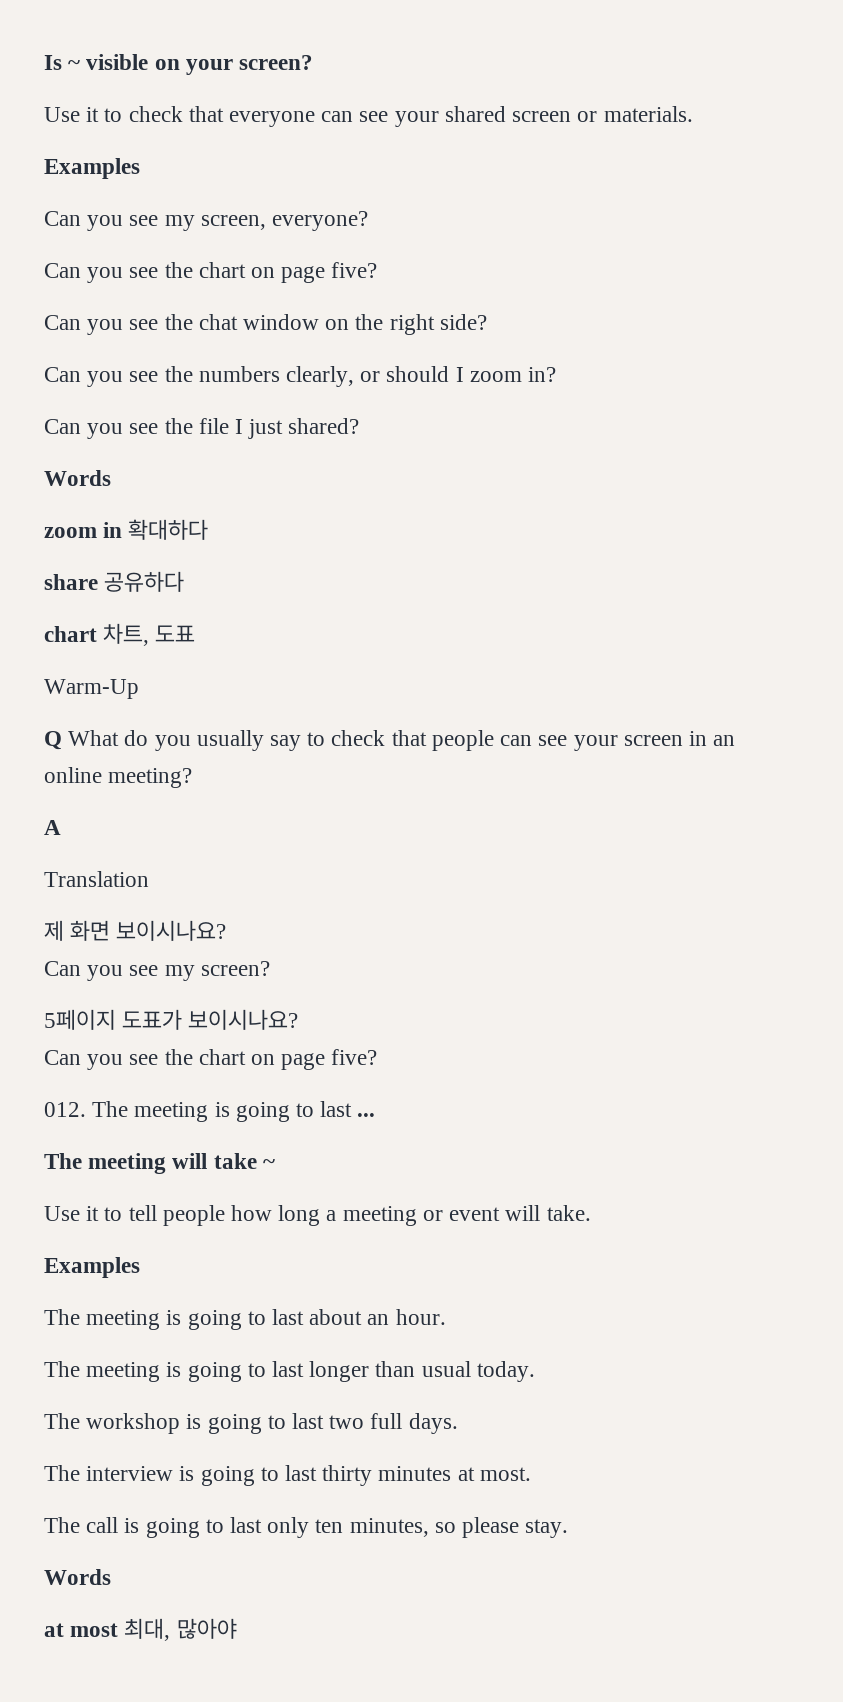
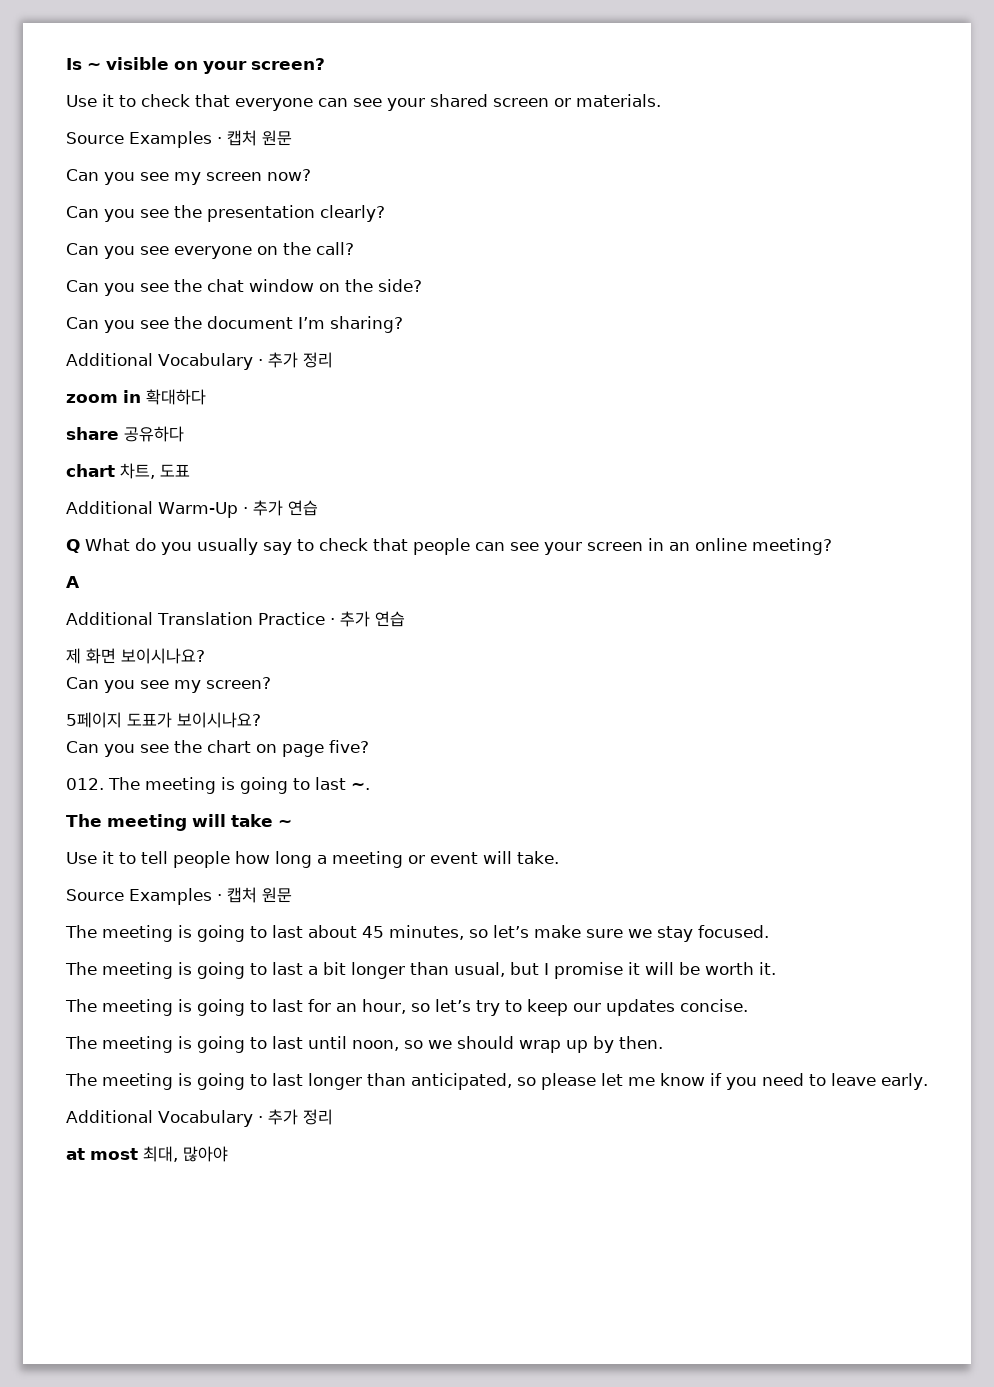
  Use it to check that everyone can see your shared screen or materials.
- Examples
- Can you see my screen, everyone?
- Can you see the chart on page five?
+ Source Examples · 캡처 원문
+ Can you see my screen now?
+ Can you see the presentation clearly?
+ Can you see everyone on the call?
- Can you see the chat window on the right side?
+ Can you see the chat window on the side?
- Can you see the numbers clearly, or should I zoom in?
- Can you see the file I just shared?
- Words
+ Can you see the document I’m sharing?
+ Additional Vocabulary · 추가 정리
- Warm-Up
+ Additional Warm-Up · 추가 연습
- Translation
+ Additional Translation Practice · 추가 연습
- 012. The meeting is going to last ...
+ 012. The meeting is going to last ~.
  Use it to tell people how long a meeting or event will take.
- Examples
+ Source Examples · 캡처 원문
- The meeting is going to last about an hour.
+ The meeting is going to last about 45 minutes, so let’s make sure we stay focused.
+ The meeting is going to last a bit longer than usual, but I promise it will be worth it.
+ The meeting is going to last for an hour, so let’s try to keep our updates concise.
+ The meeting is going to last until noon, so we should wrap up by then.
- The meeting is going to last longer than usual today.
- The workshop is going to last two full days.
- The interview is going to last thirty minutes at most.
- The call is going to last only ten minutes, so please stay.
- Words
+ The meeting is going to last longer than anticipated, so please let me know if you need to leave early.
+ Additional Vocabulary · 추가 정리

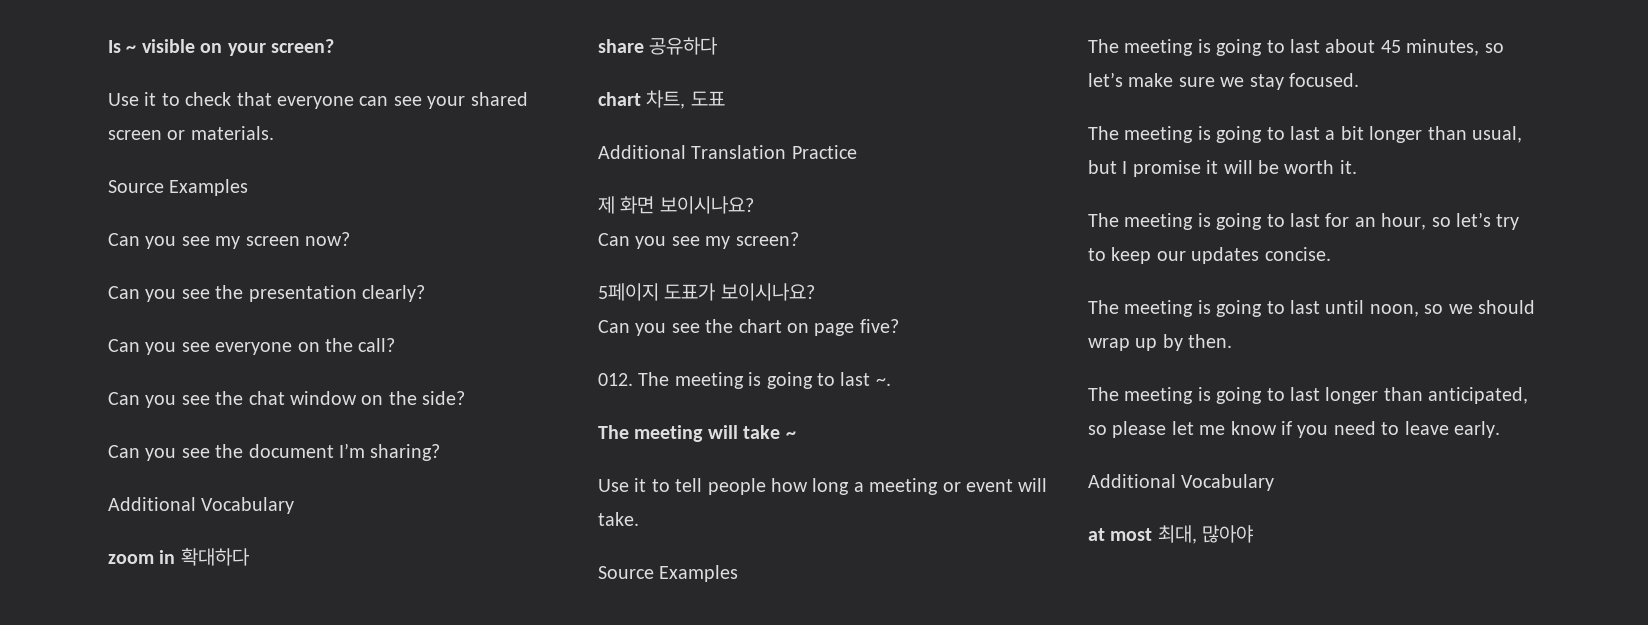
  Use it to check that everyone can see your shared screen or materials.
- Source Examples · 캡처 원문
+ Source Examples
  Can you see the document I’m sharing?
- Additional Vocabulary · 추가 정리
+ Additional Vocabulary
- Additional Warm-Up · 추가 연습
- Q What do you usually say to check that people can see your screen in an online meeting?
- A
- Additional Translation Practice · 추가 연습
+ Additional Translation Practice
  Use it to tell people how long a meeting or event will take.
- Source Examples · 캡처 원문
+ Source Examples
  The meeting is going to last longer than anticipated, so please let me know if you need to leave early.
- Additional Vocabulary · 추가 정리
+ Additional Vocabulary

